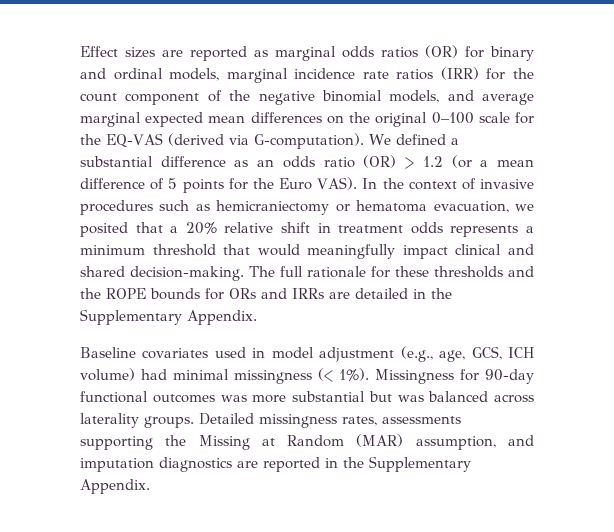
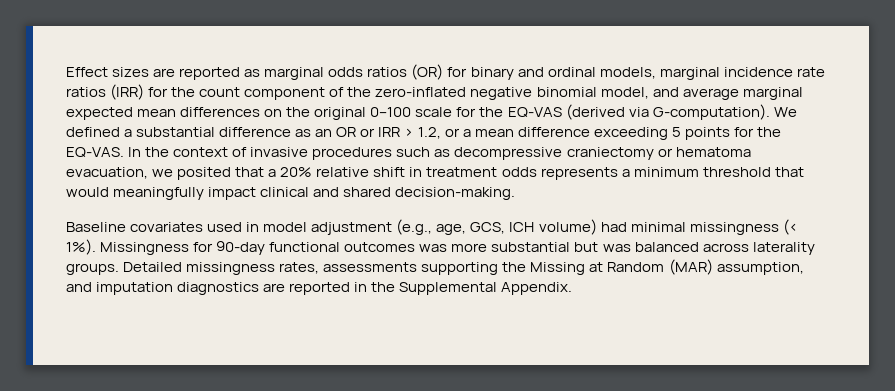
- Effect sizes are reported as marginal odds ratios (OR) for binary and ordinal models, marginal incidence rate ratios (IRR) for the count component of the negative binomial models, and average marginal expected mean differences on the original 0–100 scale for the EQ-VAS (derived via G-computation).
+ Effect sizes are reported as marginal odds ratios (OR) for binary and ordinal models, marginal incidence rate ratios (IRR) for the count component of the zero-inflated negative binomial model, and average marginal expected mean differences on the original 0–100 scale for the EQ-VAS (derived via G-computation).
- We defined a substantial difference as an odds ratio (OR) > 1.2 (or a mean difference of 5 points for the Euro VAS).
+ We defined a substantial difference as an OR or IRR > 1.2, or a mean difference exceeding 5 points for the EQ-VAS.
- In the context of invasive procedures such as hemicraniectomy or hematoma evacuation, we posited that a 20% relative shift in treatment odds represents a minimum threshold that would meaningfully impact clinical and shared decision-making. The full rationale for these thresholds and the ROPE bounds for ORs and IRRs are detailed in the Supplementary Appendix.
+ In the context of invasive procedures such as decompressive craniectomy or hematoma evacuation, we posited that a 20% relative shift in treatment odds represents a minimum threshold that would meaningfully impact clinical and shared decision-making.
- Detailed missingness rates, assessments supporting the Missing at Random (MAR) assumption, and imputation diagnostics are reported in the Supplementary Appendix.
+ Detailed missingness rates, assessments supporting the Missing at Random (MAR) assumption, and imputation diagnostics are reported in the Supplemental Appendix.

